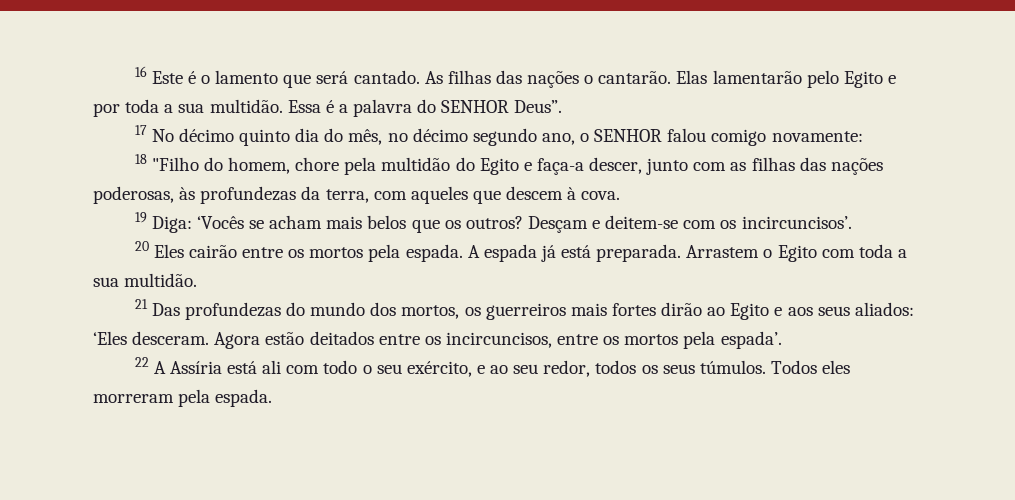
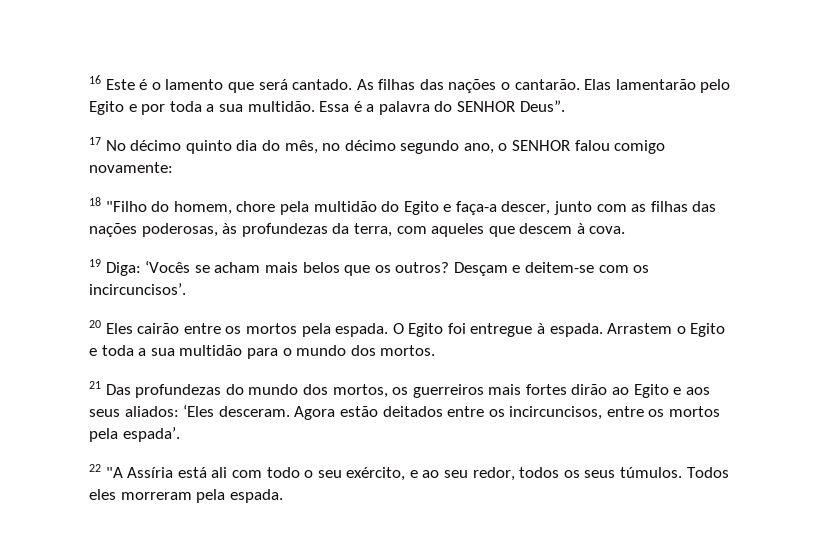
- A espada já está preparada.
+ O Egito foi entregue à espada.
- Arrastem o Egito com toda a sua multidão.
+ Arrastem o Egito e toda a sua multidão para o mundo dos mortos.
- 22 A Assíria está ali com todo o seu exército, e ao seu redor, todos os seus túmulos.
+ 22 "A Assíria está ali com todo o seu exército, e ao seu redor, todos os seus túmulos.

